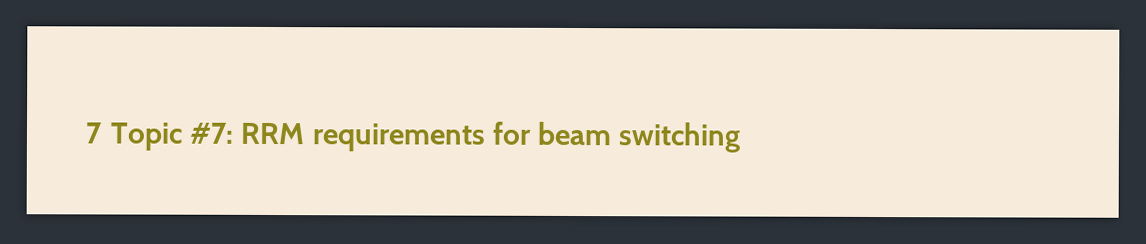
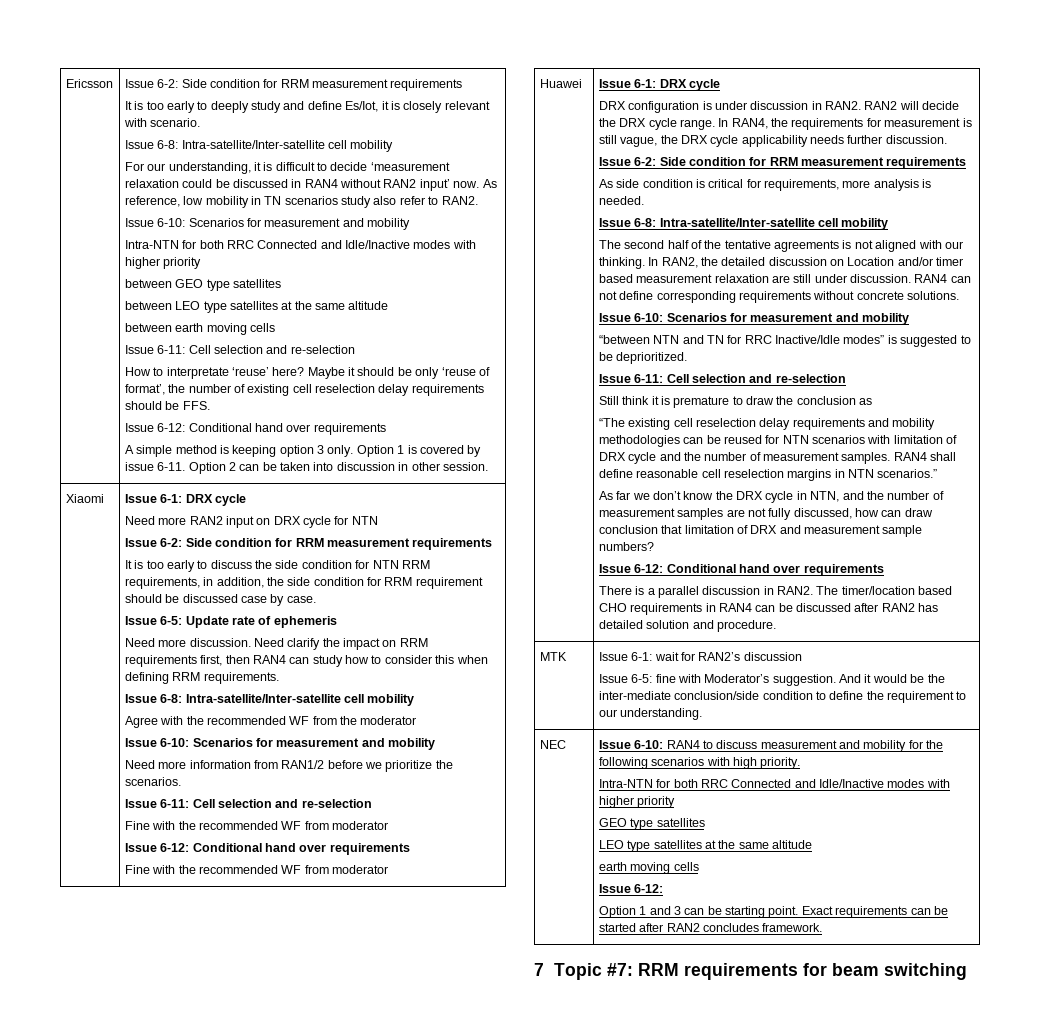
+ Ericsson | Issue 6-2: Side condition for RRM measurement requirements
+ It is too early to deeply study and define Es/Iot, it is closely relevant with scenario.
+ Issue 6-8: Intra-satellite/Inter-satellite cell mobility
+ For our understanding, it is difficult to decide ‘measurement relaxation could be discussed in RAN4 without RAN2 input’ now. As reference, low mobility in TN scenarios study also refer to RAN2.
+ Issue 6-10: Scenarios for measurement and mobility
+ Intra-NTN for both RRC Connected and Idle/Inactive modes with higher priority
+ between GEO type satellites
+ between LEO type satellites at the same altitude
+ between earth moving cells
+ Issue 6-11: Cell selection and re-selection
+ How to interpretate ‘reuse’ here? Maybe it should be only ‘reuse of format’, the number of existing cell reselection delay requirements should be FFS.
+ Issue 6-12: Conditional hand over requirements
+ A simple method is keeping option 3 only. Option 1 is covered by issue 6-11. Option 2 can be taken into discussion in other session.
+ Xiaomi | Issue 6-1: DRX cycle
+ Need more RAN2 input on DRX cycle for NTN
+ Issue 6-2: Side condition for RRM measurement requirements
+ It is too early to discuss the side condition for NTN RRM requirements, in addition, the side condition for RRM requirement should be discussed case by case.
+ Issue 6-5: Update rate of ephemeris
+ Need more discussion. Need clarify the impact on RRM requirements first, then RAN4 can study how to consider this when defining RRM requirements.
+ Issue 6-8: Intra-satellite/Inter-satellite cell mobility
+ Agree with the recommended WF from the moderator
+ Issue 6-10: Scenarios for measurement and mobility
+ Need more information from RAN1/2 before we prioritize the scenarios.
+ Issue 6-11: Cell selection and re-selection
+ Fine with the recommended WF from moderator
+ Issue 6-12: Conditional hand over requirements
+ Fine with the recommended WF from moderator
+ Huawei | Issue 6-1: DRX cycle
+ DRX configuration is under discussion in RAN2. RAN2 will decide the DRX cycle range. In RAN4, the requirements for measurement is still vague, the DRX cycle applicability needs further discussion.
+ Issue 6-2: Side condition for RRM measurement requirements
+ As side condition is critical for requirements, more analysis is needed.
+ Issue 6-8: Intra-satellite/Inter-satellite cell mobility
+ The second half of the tentative agreements is not aligned with our thinking. In RAN2, the detailed discussion on Location and/or timer based measurement relaxation are still under discussion. RAN4 can not define corresponding requirements without concrete solutions.
+ Issue 6-10: Scenarios for measurement and mobility
+ “between NTN and TN for RRC Inactive/Idle modes” is suggested to be deprioritized.
+ Issue 6-11: Cell selection and re-selection
+ Still think it is premature to draw the conclusion as
+ “The existing cell reselection delay requirements and mobility methodologies can be reused for NTN scenarios with limitation of DRX cycle and the number of measurement samples. RAN4 shall define reasonable cell reselection margins in NTN scenarios.”
+ As far we don’t know the DRX cycle in NTN, and the number of measurement samples are not fully discussed, how can draw conclusion that limitation of DRX and measurement sample numbers?
+ Issue 6-12: Conditional hand over requirements
+ There is a parallel discussion in RAN2. The timer/location based CHO requirements in RAN4 can be discussed after RAN2 has detailed solution and procedure.
+ MTK | Issue 6-1: wait for RAN2’s discussion
+ Issue 6-5: fine with Moderator’s suggestion. And it would be the inter-mediate conclusion/side condition to define the requirement to our understanding.
+ NEC | Issue 6-10: RAN4 to discuss measurement and mobility for the following scenarios with high priority.
+ Intra-NTN for both RRC Connected and Idle/Inactive modes with higher priority
+ GEO type satellites
+ LEO type satellites at the same altitude
+ earth moving cells
+ Issue 6-12:
+ Option 1 and 3 can be starting point. Exact requirements can be started after RAN2 concludes framework.

